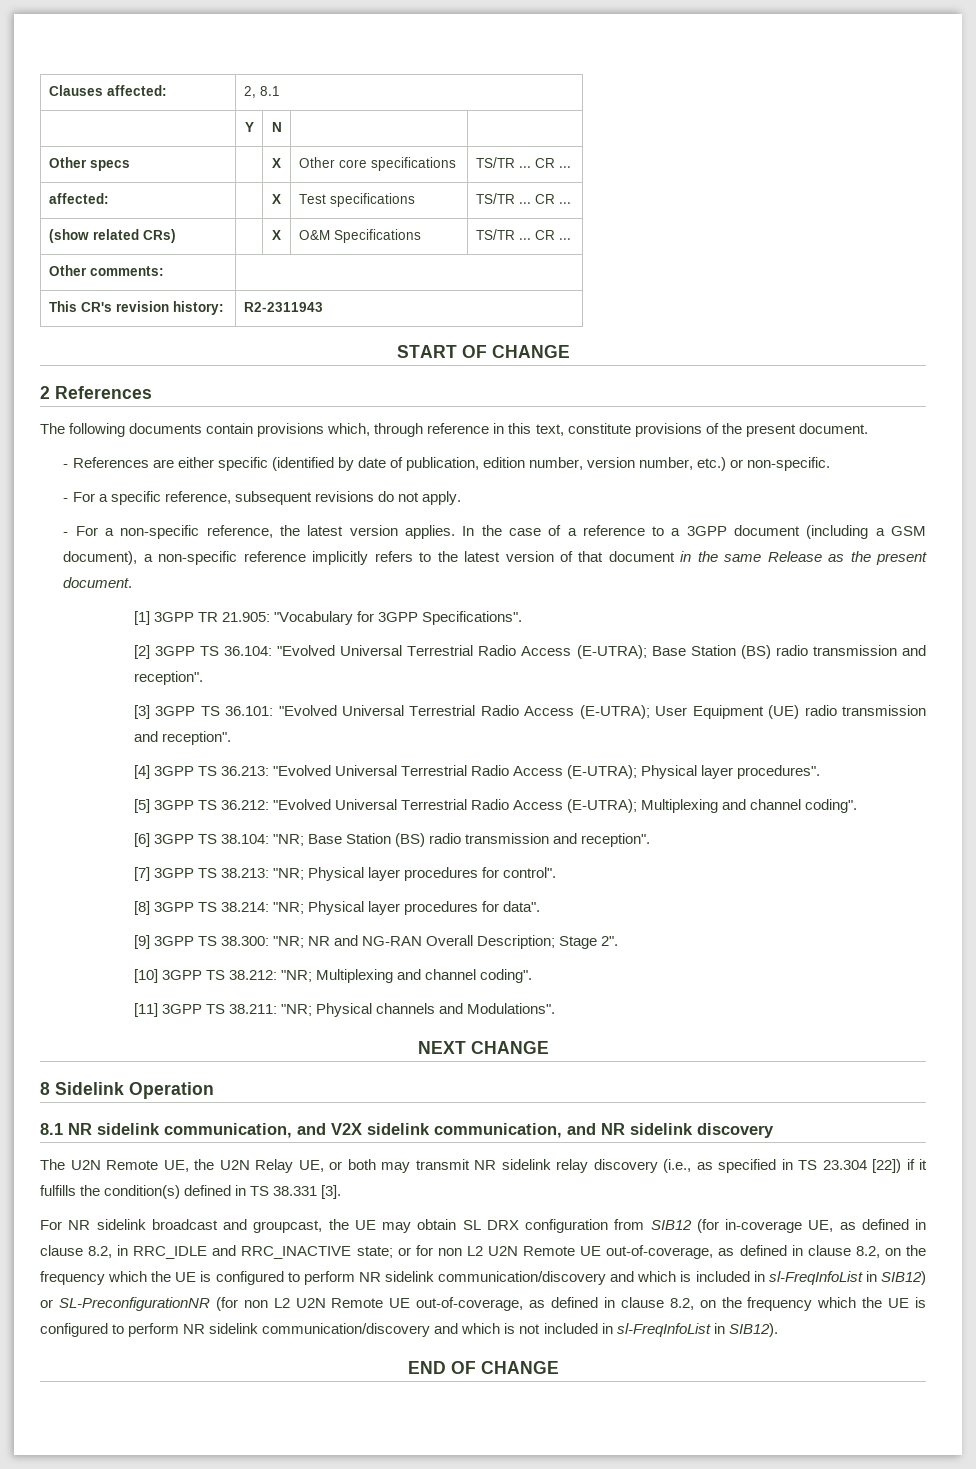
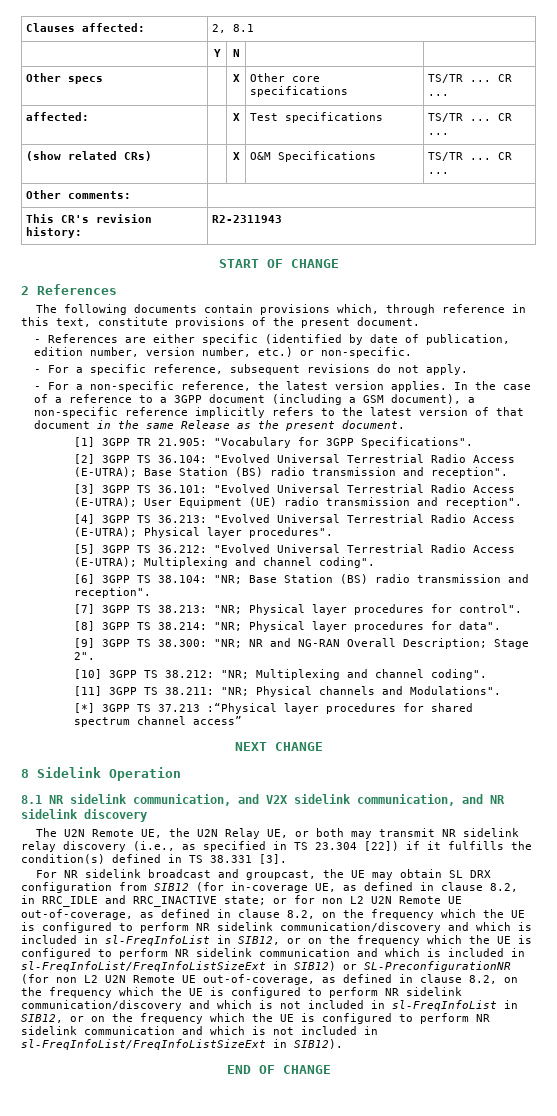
+ [*] 3GPP TS 37.213 :“Physical layer procedures for shared spectrum channel access”
- or for non L2 U2N Remote UE out-of-coverage, as defined in clause 8.2, on the frequency which the UE is configured to perform NR sidelink communication/discovery and which is included in sl-FreqInfoList in SIB12) or SL-PreconfigurationNR (for non L2 U2N Remote UE out-of-coverage, as defined in clause 8.2, on the frequency which the UE is configured to perform NR sidelink communication/discovery and which is not included in sl-FreqInfoList in SIB12).
+ or for non L2 U2N Remote UE out-of-coverage, as defined in clause 8.2, on the frequency which the UE is configured to perform NR sidelink communication/discovery and which is included in sl-FreqInfoList in SIB12, or on the frequency which the UE is configured to perform NR sidelink communication and which is included in sl-FreqInfoList/FreqInfoListSizeExt in SIB12) or SL-PreconfigurationNR (for non L2 U2N Remote UE out-of-coverage, as defined in clause 8.2, on the frequency which the UE is configured to perform NR sidelink communication/discovery and which is not included in sl-FreqInfoList in SIB12, or on the frequency which the UE is configured to perform NR sidelink communication and which is not included in sl-FreqInfoList/FreqInfoListSizeExt in SIB12).

